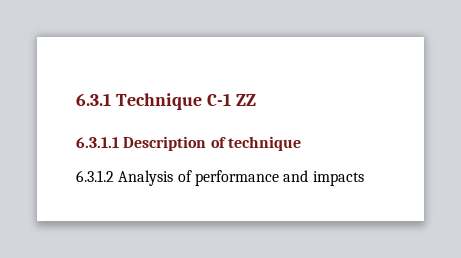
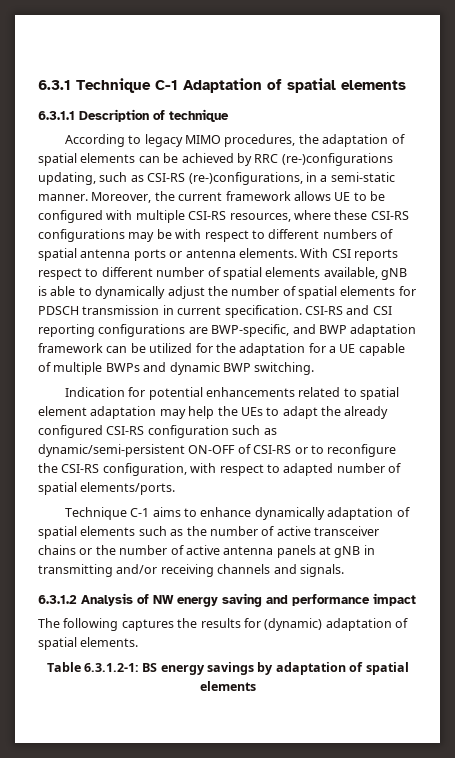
- 6.3.1 Technique C-1 ZZ
+ 6.3.1 Technique C-1 Adaptation of spatial elements
- 6.3.1.2 Analysis of performance and impacts
+ According to legacy MIMO procedures, the adaptation of spatial elements can be achieved by RRC (re-)configurations updating, such as CSI-RS (re-)configurations, in a semi-static manner. Moreover, the current framework allows UE to be configured with multiple CSI-RS resources, where these CSI-RS configurations may be with respect to different numbers of spatial antenna ports or antenna elements. With CSI reports respect to different number of spatial elements available, gNB is able to dynamically adjust the number of spatial elements for PDSCH transmission in current specification. CSI-RS and CSI reporting configurations are BWP-specific, and BWP adaptation framework can be utilized for the adaptation for a UE capable of multiple BWPs and dynamic BWP switching.
+ Indication for potential enhancements related to spatial element adaptation may help the UEs to adapt the already configured CSI-RS configuration such as dynamic/semi-persistent ON-OFF of CSI-RS or to reconfigure the CSI-RS configuration, with respect to adapted number of spatial elements/ports.
+ Technique C-1 aims to enhance dynamically adaptation of spatial elements such as the number of active transceiver chains or the number of active antenna panels at gNB in transmitting and/or receiving channels and signals.
+ 6.3.1.2 Analysis of NW energy saving and performance impact
+ The following captures the results for (dynamic) adaptation of spatial elements.
+ Table 6.3.1.2-1: BS energy savings by adaptation of spatial elements

